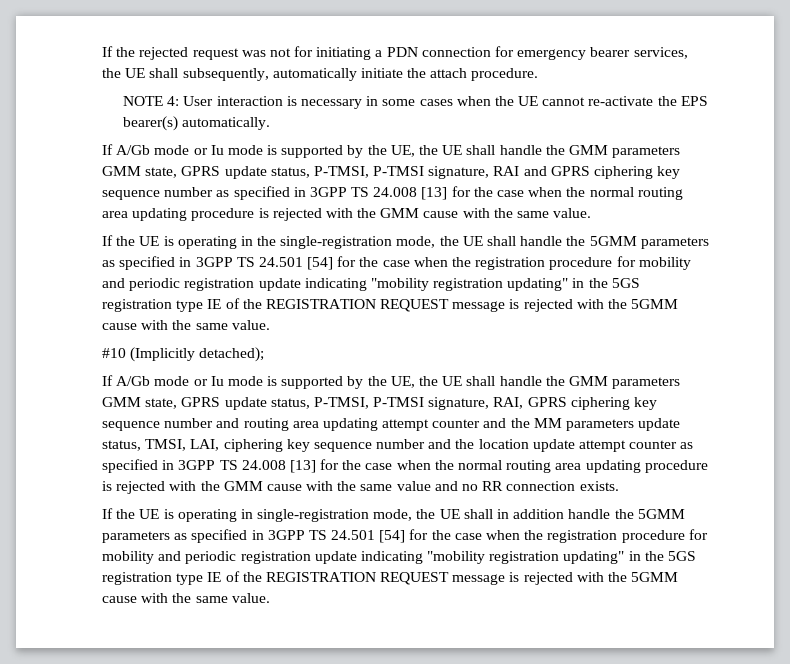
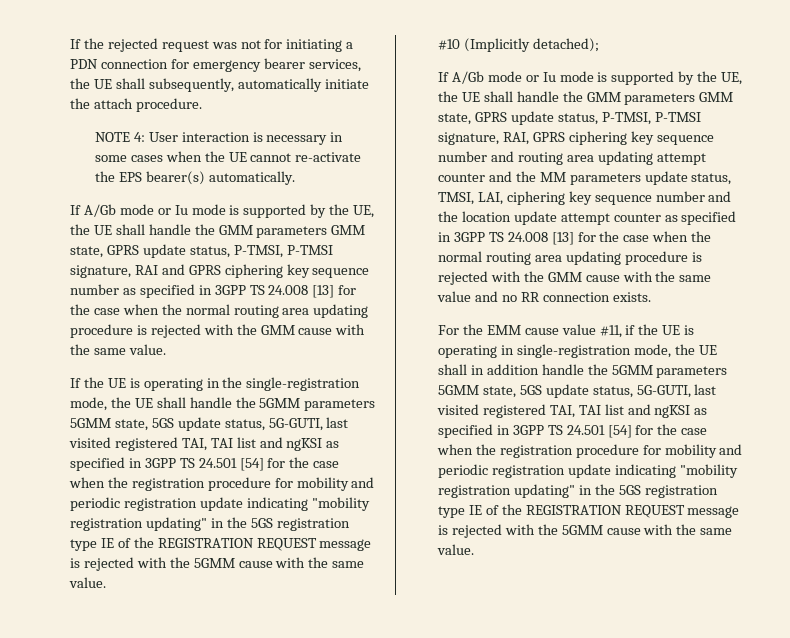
- If the UE is operating in the single-registration mode, the UE shall handle the 5GMM parameters as specified in 3GPP TS 24.501 [54] for the case when the registration procedure for mobility and periodic registration update indicating "mobility registration updating" in the 5GS registration type IE of the REGISTRATION REQUEST message is rejected with the 5GMM cause with the same value.
+ If the UE is operating in the single-registration mode, the UE shall handle the 5GMM parameters 5GMM state, 5GS update status, 5G-GUTI, last visited registered TAI, TAI list and ngKSI as specified in 3GPP TS 24.501 [54] for the case when the registration procedure for mobility and periodic registration update indicating "mobility registration updating" in the 5GS registration type IE of the REGISTRATION REQUEST message is rejected with the 5GMM cause with the same value.
- If the UE is operating in single-registration mode, the UE shall in addition handle the 5GMM parameters as specified in 3GPP TS 24.501 [54] for the case when the registration procedure for mobility and periodic registration update indicating "mobility registration updating" in the 5GS registration type IE of the REGISTRATION REQUEST message is rejected with the 5GMM cause with the same value.
+ For the EMM cause value #11, if the UE is operating in single-registration mode, the UE shall in addition handle the 5GMM parameters 5GMM state, 5GS update status, 5G-GUTI, last visited registered TAI, TAI list and ngKSI as specified in 3GPP TS 24.501 [54] for the case when the registration procedure for mobility and periodic registration update indicating "mobility registration updating" in the 5GS registration type IE of the REGISTRATION REQUEST message is rejected with the 5GMM cause with the same value.

